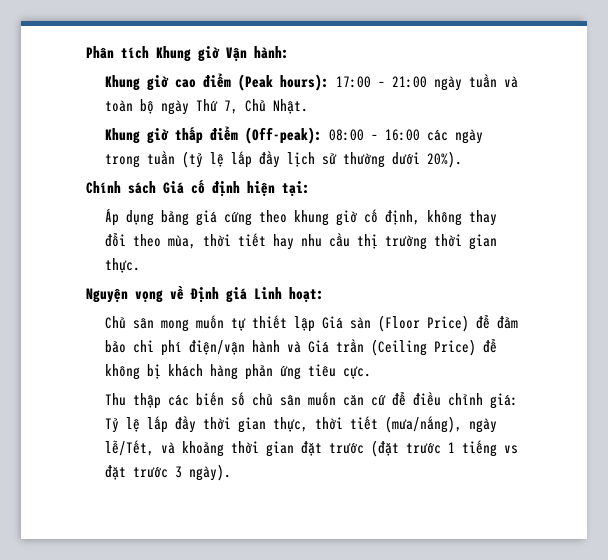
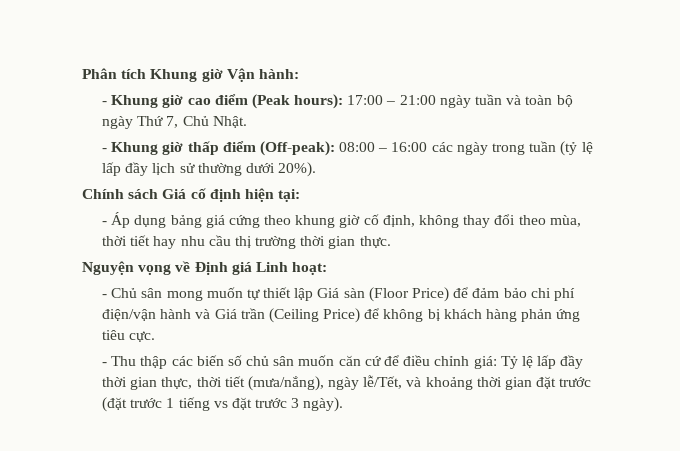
- Khung giờ cao điểm (Peak hours): 17:00 – 21:00 ngày tuần và toàn bộ ngày Thứ 7, Chủ Nhật.
+ - Khung giờ cao điểm (Peak hours): 17:00 – 21:00 ngày tuần và toàn bộ ngày Thứ 7, Chủ Nhật.
- Khung giờ thấp điểm (Off-peak): 08:00 – 16:00 các ngày trong tuần (tỷ lệ lấp đầy lịch sử thường dưới 20%).
+ - Khung giờ thấp điểm (Off-peak): 08:00 – 16:00 các ngày trong tuần (tỷ lệ lấp đầy lịch sử thường dưới 20%).
- Áp dụng bảng giá cứng theo khung giờ cố định, không thay đổi theo mùa, thời tiết hay nhu cầu thị trường thời gian thực.
+ - Áp dụng bảng giá cứng theo khung giờ cố định, không thay đổi theo mùa, thời tiết hay nhu cầu thị trường thời gian thực.
- Chủ sân mong muốn tự thiết lập Giá sàn (Floor Price) để đảm bảo chi phí điện/vận hành và Giá trần (Ceiling Price) để không bị khách hàng phản ứng tiêu cực.
+ - Chủ sân mong muốn tự thiết lập Giá sàn (Floor Price) để đảm bảo chi phí điện/vận hành và Giá trần (Ceiling Price) để không bị khách hàng phản ứng tiêu cực.
- Thu thập các biến số chủ sân muốn căn cứ để điều chỉnh giá: Tỷ lệ lấp đầy thời gian thực, thời tiết (mưa/nắng), ngày lễ/Tết, và khoảng thời gian đặt trước (đặt trước 1 tiếng vs đặt trước 3 ngày).
+ - Thu thập các biến số chủ sân muốn căn cứ để điều chỉnh giá: Tỷ lệ lấp đầy thời gian thực, thời tiết (mưa/nắng), ngày lễ/Tết, và khoảng thời gian đặt trước (đặt trước 1 tiếng vs đặt trước 3 ngày).

